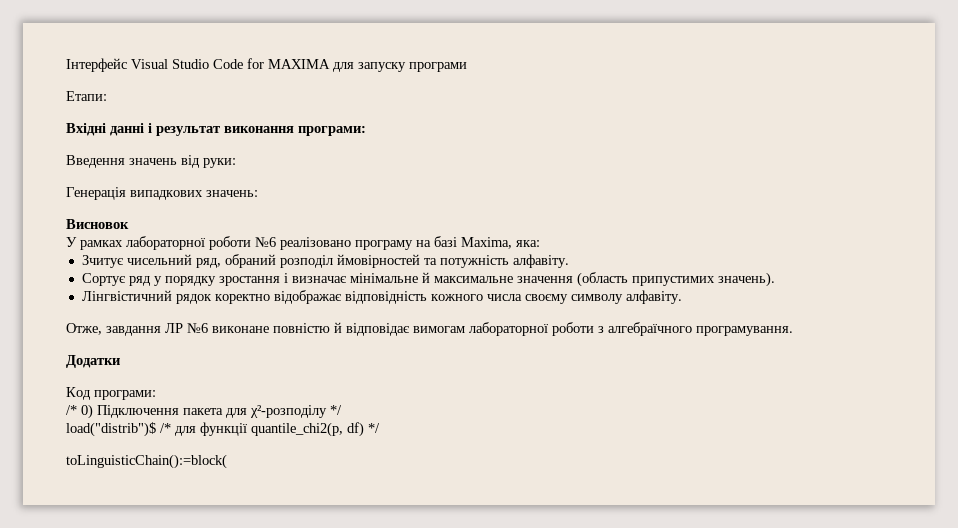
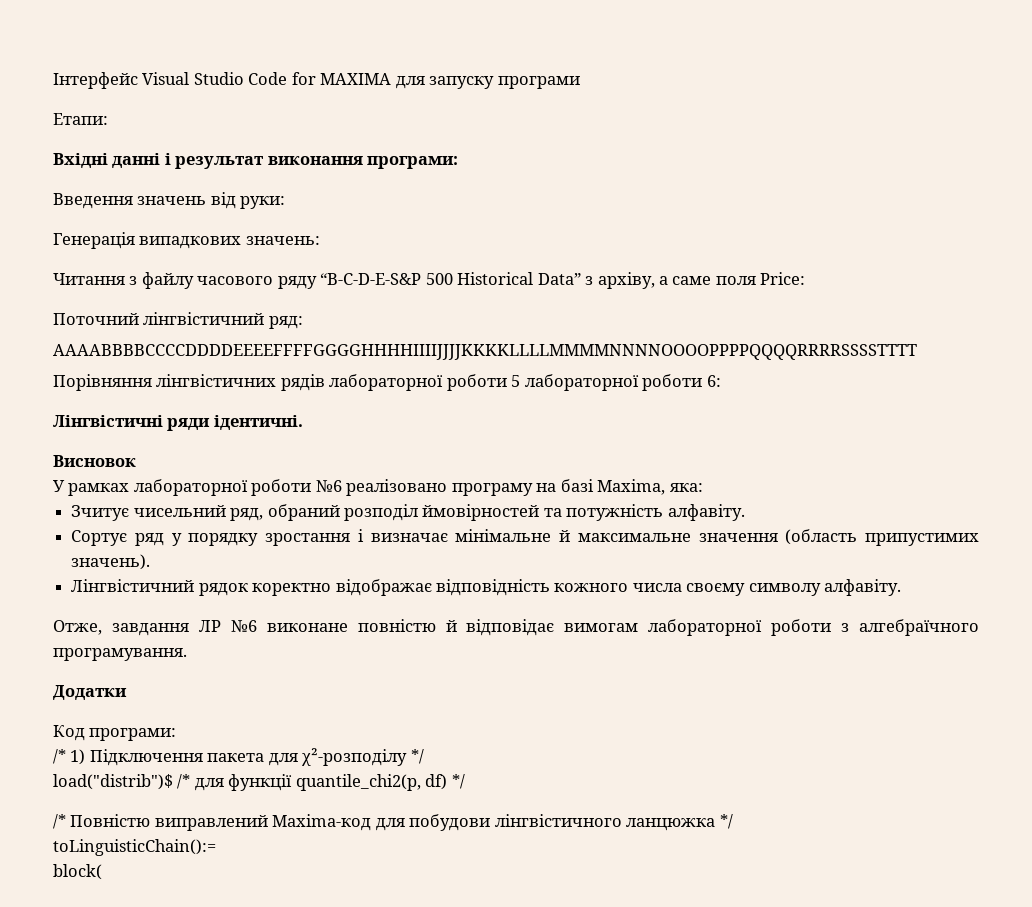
+ Читання з файлу часового ряду “B-C-D-E-S&P 500 Historical Data” з архіву, а саме поля Price:
+ Поточний лінгвістичний ряд:
+ AAAABBBBCCCCDDDDEEEEFFFFGGGGHHHHIIIIJJJJKKKKLLLLMMMMNNNNOOOOPPPPQQQQRRRRSSSSTTTT
+ Порівняння лінгвістичних рядів лабораторної роботи 5 лабораторної роботи 6:
+ Лінгвістичні ряди ідентичні.
- /* 0) Підключення пакета для χ²-розподілу */
+ /* 1) Підключення пакета для χ²-розподілу */
- toLinguisticChain():=block(
+ /* Повністю виправлений Maxima-код для побудови лінгвістичного ланцюжка */
+ toLinguisticChain():=
+ block(

